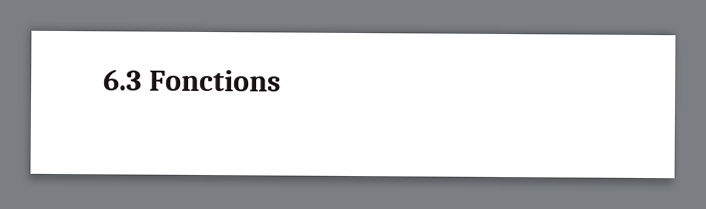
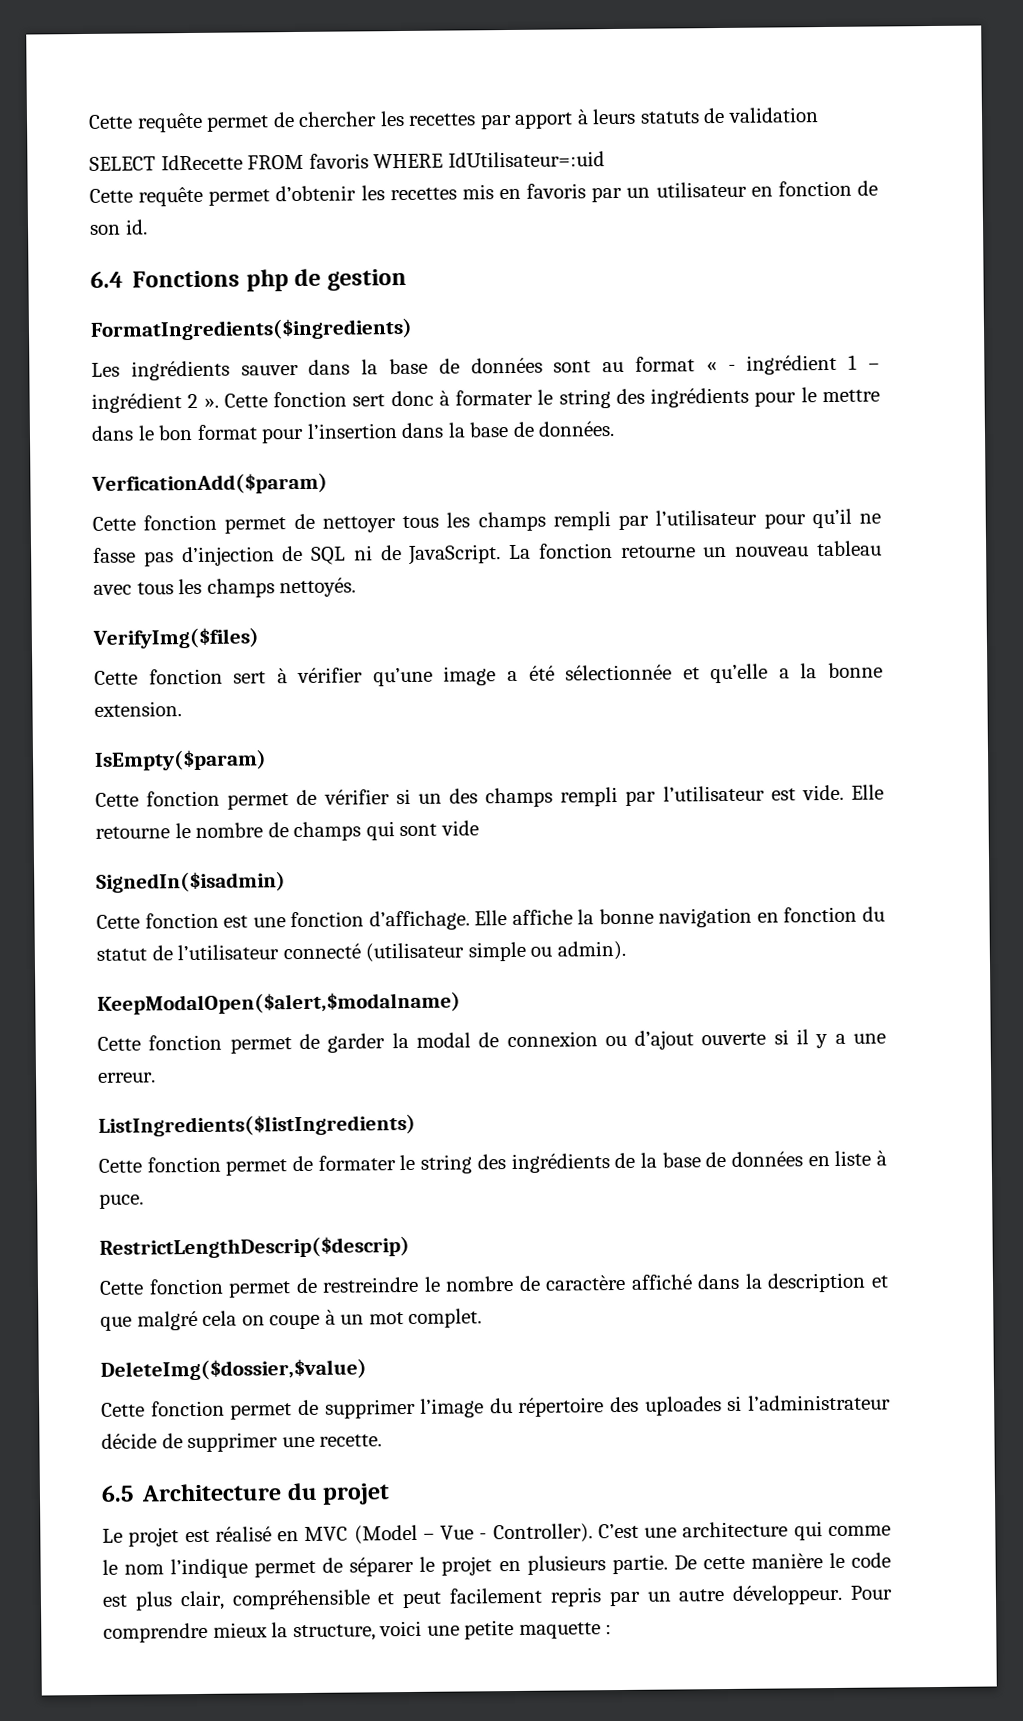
- 6.3 Fonctions
+ Cette requête permet de chercher les recettes par apport à leurs statuts de validation
+ SELECT IdRecette FROM favoris WHERE IdUtilisateur=:uid
+ Cette requête permet d’obtenir les recettes mis en favoris par un utilisateur en fonction de son id.
+ 6.4 Fonctions php de gestion
+ FormatIngredients($ingredients)
+ Les ingrédients sauver dans la base de données sont au format « - ingrédient 1 – ingrédient 2 ». Cette fonction sert donc à formater le string des ingrédients pour le mettre dans le bon format pour l’insertion dans la base de données.
+ VerficationAdd($param)
+ Cette fonction permet de nettoyer tous les champs rempli par l’utilisateur pour qu’il ne fasse pas d’injection de SQL ni de JavaScript. La fonction retourne un nouveau tableau avec tous les champs nettoyés.
+ VerifyImg($files)
+ Cette fonction sert à vérifier qu’une image a été sélectionnée et qu’elle a la bonne extension.
+ IsEmpty($param)
+ Cette fonction permet de vérifier si un des champs rempli par l’utilisateur est vide. Elle retourne le nombre de champs qui sont vide
+ SignedIn($isadmin)
+ Cette fonction est une fonction d’affichage. Elle affiche la bonne navigation en fonction du statut de l’utilisateur connecté (utilisateur simple ou admin).
+ KeepModalOpen($alert,$modalname)
+ Cette fonction permet de garder la modal de connexion ou d’ajout ouverte si il y a une erreur.
+ ListIngredients($listIngredients)
+ Cette fonction permet de formater le string des ingrédients de la base de données en liste à puce.
+ RestrictLengthDescrip($descrip)
+ Cette fonction permet de restreindre le nombre de caractère affiché dans la description et que malgré cela on coupe à un mot complet.
+ DeleteImg($dossier,$value)
+ Cette fonction permet de supprimer l’image du répertoire des uploades si l’administrateur décide de supprimer une recette.
+ 6.5 Architecture du projet
+ Le projet est réalisé en MVC (Model – Vue - Controller). C’est une architecture qui comme le nom l’indique permet de séparer le projet en plusieurs partie. De cette manière le code est plus clair, compréhensible et peut facilement repris par un autre développeur. Pour comprendre mieux la structure, voici une petite maquette :

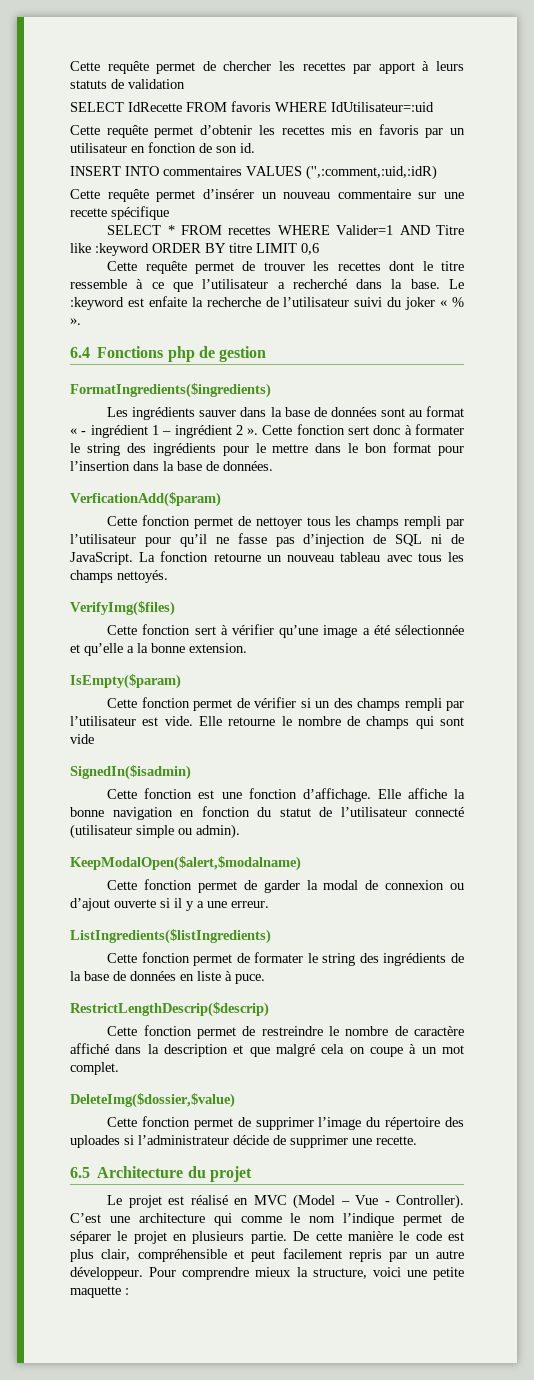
+ INSERT INTO commentaires VALUES ('',:comment,:uid,:idR)
+ Cette requête permet d’insérer un nouveau commentaire sur une recette spécifique
+ SELECT * FROM recettes WHERE Valider=1 AND Titre like :keyword ORDER BY titre LIMIT 0,6
+ Cette requête permet de trouver les recettes dont le titre ressemble à ce que l’utilisateur a recherché dans la base. Le :keyword est enfaite la recherche de l’utilisateur suivi du joker « % ».

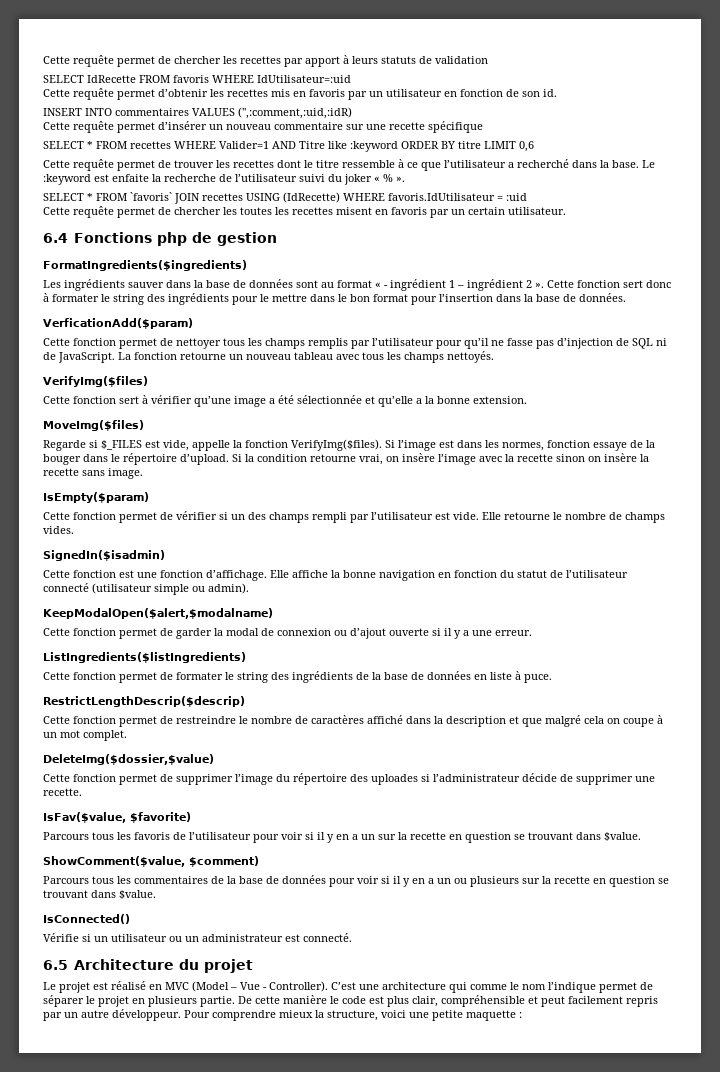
+ SELECT * FROM `favoris` JOIN recettes USING (IdRecette) WHERE favoris.IdUtilisateur = :uid
+ Cette requête permet de chercher les toutes les recettes misent en favoris par un certain utilisateur.
- Cette fonction permet de nettoyer tous les champs rempli par l’utilisateur pour qu’il ne fasse pas d’injection de SQL ni de JavaScript.
+ Cette fonction permet de nettoyer tous les champs remplis par l’utilisateur pour qu’il ne fasse pas d’injection de SQL ni de JavaScript.
+ MoveImg($files)
+ Regarde si $_FILES est vide, appelle la fonction VerifyImg($files). Si l’image est dans les normes, fonction essaye de la bouger dans le répertoire d’upload. Si la condition retourne vrai, on insère l’image avec la recette sinon on insère la recette sans image.
- Elle retourne le nombre de champs qui sont vide
+ Elle retourne le nombre de champs vides.
- Cette fonction permet de restreindre le nombre de caractère affiché dans la description et que malgré cela on coupe à un mot complet.
+ Cette fonction permet de restreindre le nombre de caractères affiché dans la description et que malgré cela on coupe à un mot complet.
+ IsFav($value, $favorite)
+ Parcours tous les favoris de l’utilisateur pour voir si il y en a un sur la recette en question se trouvant dans $value.
+ ShowComment($value, $comment)
+ Parcours tous les commentaires de la base de données pour voir si il y en a un ou plusieurs sur la recette en question se trouvant dans $value.
+ IsConnected()
+ Vérifie si un utilisateur ou un administrateur est connecté.

